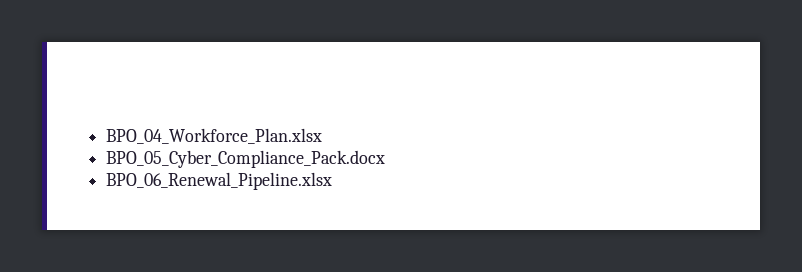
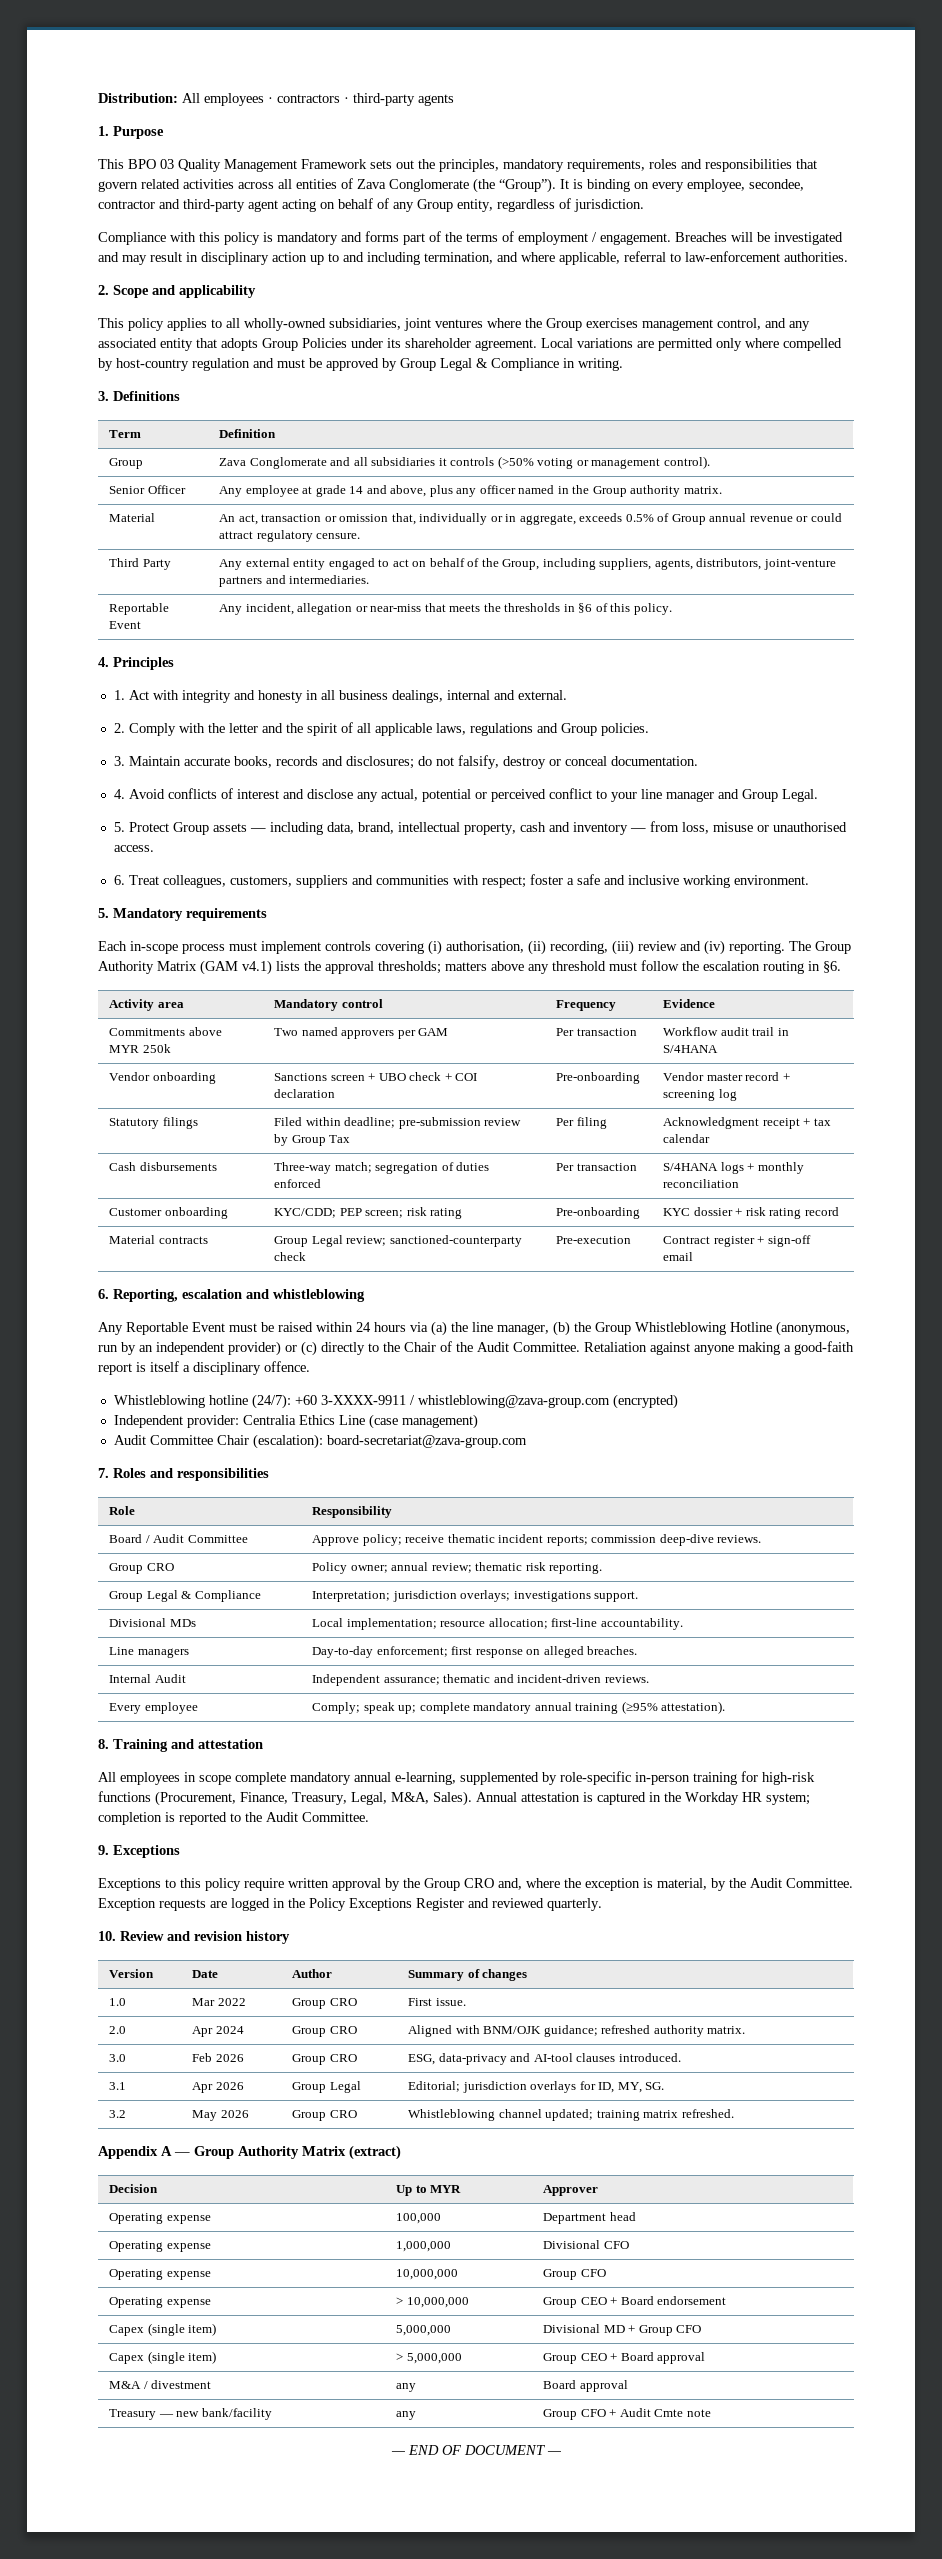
- BPO_04_Workforce_Plan.xlsx
- BPO_05_Cyber_Compliance_Pack.docx
- BPO_06_Renewal_Pipeline.xlsx
+ Distribution: All employees · contractors · third-party agents
+ 1. Purpose
+ This BPO 03 Quality Management Framework sets out the principles, mandatory requirements, roles and responsibilities that govern related activities across all entities of Zava Conglomerate (the “Group”). It is binding on every employee, secondee, contractor and third-party agent acting on behalf of any Group entity, regardless of jurisdiction.
+ Compliance with this policy is mandatory and forms part of the terms of employment / engagement. Breaches will be investigated and may result in disciplinary action up to and including termination, and where applicable, referral to law-enforcement authorities.
+ 2. Scope and applicability
+ This policy applies to all wholly-owned subsidiaries, joint ventures where the Group exercises management control, and any associated entity that adopts Group Policies under its shareholder agreement. Local variations are permitted only where compelled by host-country regulation and must be approved by Group Legal & Compliance in writing.
+ 3. Definitions
+ Term | Definition
+ Group | Zava Conglomerate and all subsidiaries it controls (>50% voting or management control).
+ Senior Officer | Any employee at grade 14 and above, plus any officer named in the Group authority matrix.
+ Material | An act, transaction or omission that, individually or in aggregate, exceeds 0.5% of Group annual revenue or could attract regulatory censure.
+ Third Party | Any external entity engaged to act on behalf of the Group, including suppliers, agents, distributors, joint-venture partners and intermediaries.
+ Reportable Event | Any incident, allegation or near-miss that meets the thresholds in §6 of this policy.
+ 4. Principles
+ 1. Act with integrity and honesty in all business dealings, internal and external.
+ 2. Comply with the letter and the spirit of all applicable laws, regulations and Group policies.
+ 3. Maintain accurate books, records and disclosures; do not falsify, destroy or conceal documentation.
+ 4. Avoid conflicts of interest and disclose any actual, potential or perceived conflict to your line manager and Group Legal.
+ 5. Protect Group assets — including data, brand, intellectual property, cash and inventory — from loss, misuse or unauthorised access.
+ 6. Treat colleagues, customers, suppliers and communities with respect; foster a safe and inclusive working environment.
+ 5. Mandatory requirements
+ Each in-scope process must implement controls covering (i) authorisation, (ii) recording, (iii) review and (iv) reporting. The Group Authority Matrix (GAM v4.1) lists the approval thresholds; matters above any threshold must follow the escalation routing in §6.
+ Activity area | Mandatory control | Frequency | Evidence
+ Commitments above MYR 250k | Two named approvers per GAM | Per transaction | Workflow audit trail in S/4HANA
+ Vendor onboarding | Sanctions screen + UBO check + COI declaration | Pre-onboarding | Vendor master record + screening log
+ Statutory filings | Filed within deadline; pre-submission review by Group Tax | Per filing | Acknowledgment receipt + tax calendar
+ Cash disbursements | Three-way match; segregation of duties enforced | Per transaction | S/4HANA logs + monthly reconciliation
+ Customer onboarding | KYC/CDD; PEP screen; risk rating | Pre-onboarding | KYC dossier + risk rating record
+ Material contracts | Group Legal review; sanctioned-counterparty check | Pre-execution | Contract register + sign-off email
+ 6. Reporting, escalation and whistleblowing
+ Any Reportable Event must be raised within 24 hours via (a) the line manager, (b) the Group Whistleblowing Hotline (anonymous, run by an independent provider) or (c) directly to the Chair of the Audit Committee. Retaliation against anyone making a good-faith report is itself a disciplinary offence.
+ Whistleblowing hotline (24/7): +60 3-XXXX-9911 / whistleblowing@zava-group.com (encrypted)
+ Independent provider: Centralia Ethics Line (case management)
+ Audit Committee Chair (escalation): board-secretariat@zava-group.com
+ 7. Roles and responsibilities
+ Role | Responsibility
+ Board / Audit Committee | Approve policy; receive thematic incident reports; commission deep-dive reviews.
+ Group CRO | Policy owner; annual review; thematic risk reporting.
+ Group Legal & Compliance | Interpretation; jurisdiction overlays; investigations support.
+ Divisional MDs | Local implementation; resource allocation; first-line accountability.
+ Line managers | Day-to-day enforcement; first response on alleged breaches.
+ Internal Audit | Independent assurance; thematic and incident-driven reviews.
+ Every employee | Comply; speak up; complete mandatory annual training (≥95% attestation).
+ 8. Training and attestation
+ All employees in scope complete mandatory annual e-learning, supplemented by role-specific in-person training for high-risk functions (Procurement, Finance, Treasury, Legal, M&A, Sales). Annual attestation is captured in the Workday HR system; completion is reported to the Audit Committee.
+ 9. Exceptions
+ Exceptions to this policy require written approval by the Group CRO and, where the exception is material, by the Audit Committee. Exception requests are logged in the Policy Exceptions Register and reviewed quarterly.
+ 10. Review and revision history
+ Version | Date | Author | Summary of changes
+ 1.0 | Mar 2022 | Group CRO | First issue.
+ 2.0 | Apr 2024 | Group CRO | Aligned with BNM/OJK guidance; refreshed authority matrix.
+ 3.0 | Feb 2026 | Group CRO | ESG, data-privacy and AI-tool clauses introduced.
+ 3.1 | Apr 2026 | Group Legal | Editorial; jurisdiction overlays for ID, MY, SG.
+ 3.2 | May 2026 | Group CRO | Whistleblowing channel updated; training matrix refreshed.
+ Appendix A — Group Authority Matrix (extract)
+ Decision | Up to MYR | Approver
+ Operating expense | 100,000 | Department head
+ Operating expense | 1,000,000 | Divisional CFO
+ Operating expense | 10,000,000 | Group CFO
+ Operating expense | > 10,000,000 | Group CEO + Board endorsement
+ Capex (single item) | 5,000,000 | Divisional MD + Group CFO
+ Capex (single item) | > 5,000,000 | Group CEO + Board approval
+ M&A / divestment | any | Board approval
+ Treasury — new bank/facility | any | Group CFO + Audit Cmte note
+ — END OF DOCUMENT —

